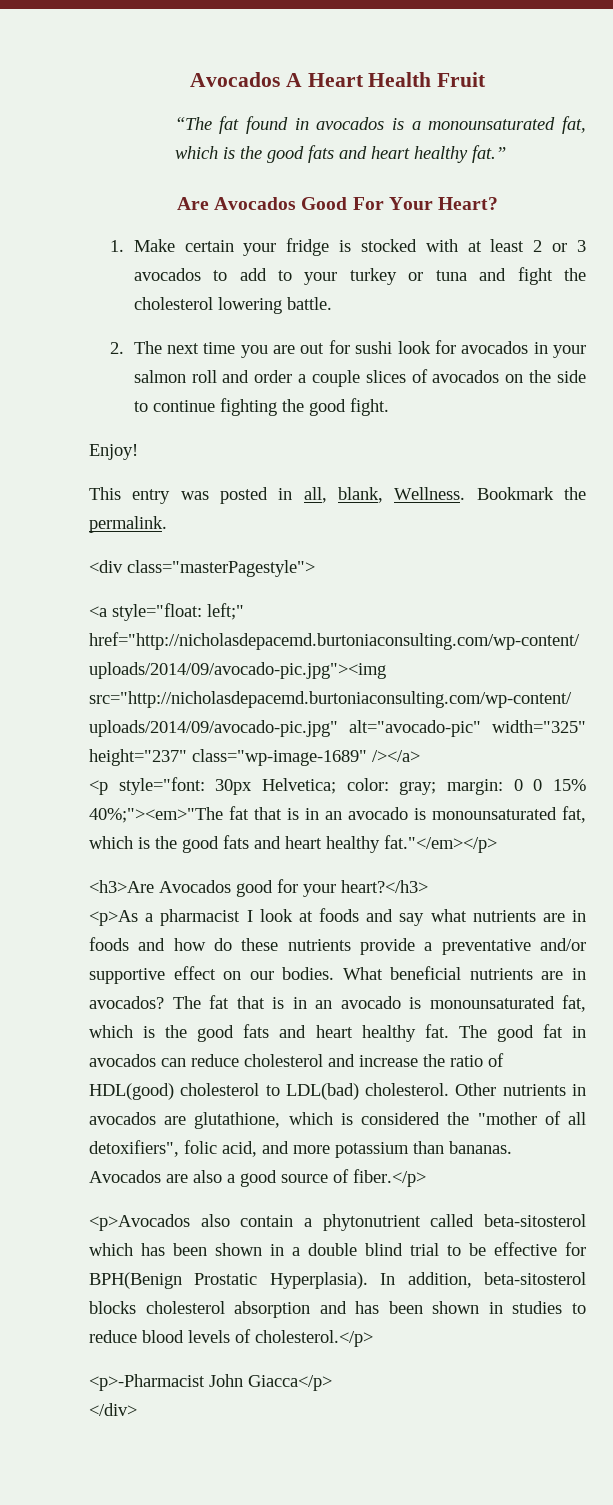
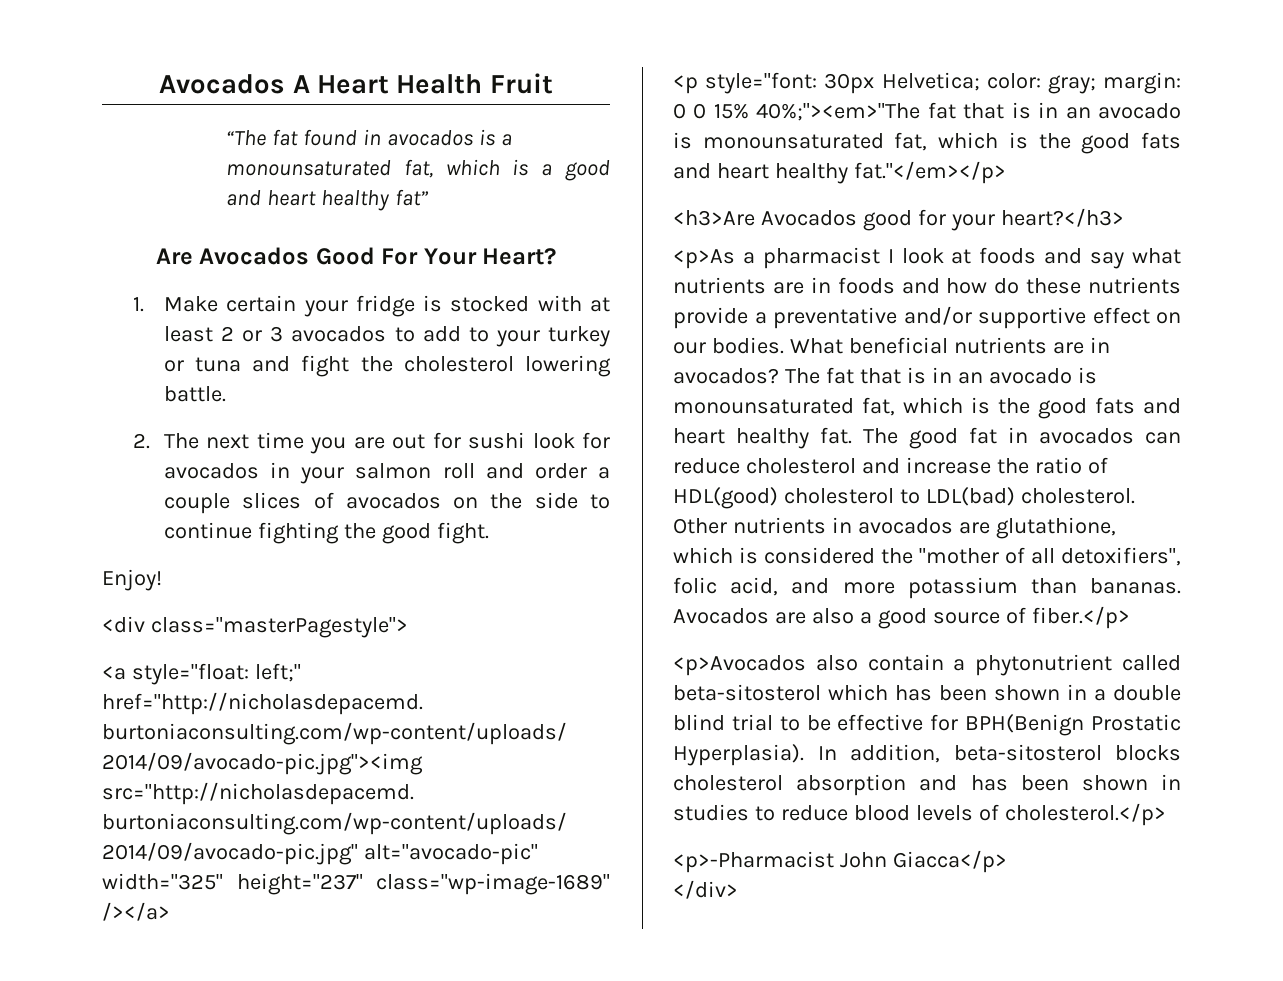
- “The fat found in avocados is a monounsaturated fat, which is the good fats and heart healthy fat.”
+ “The fat found in avocados is a monounsaturated fat, which is a good and heart healthy fat”
- This entry was posted in all, blank, Wellness. Bookmark the permalink.

